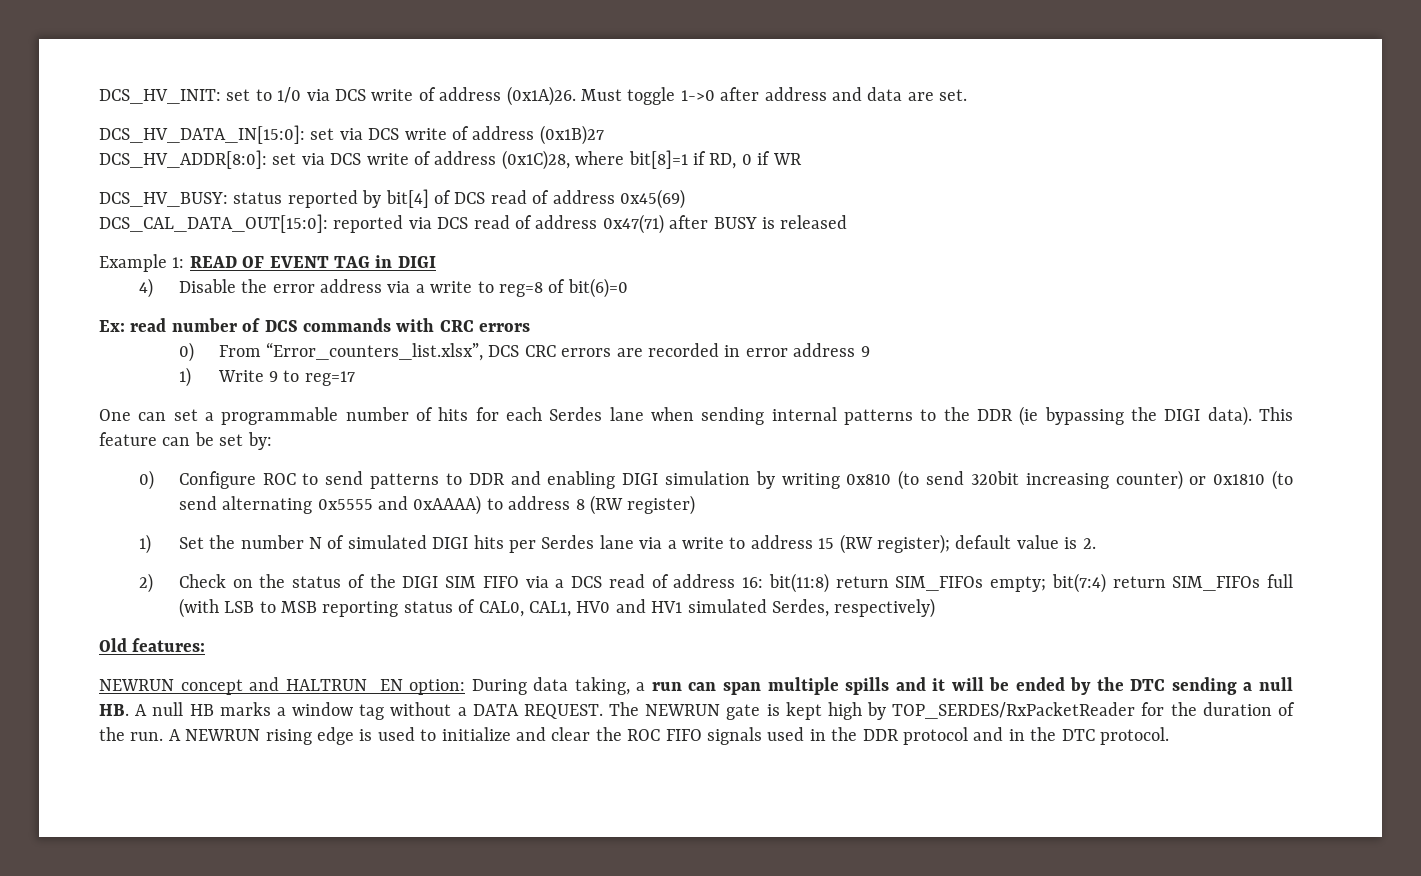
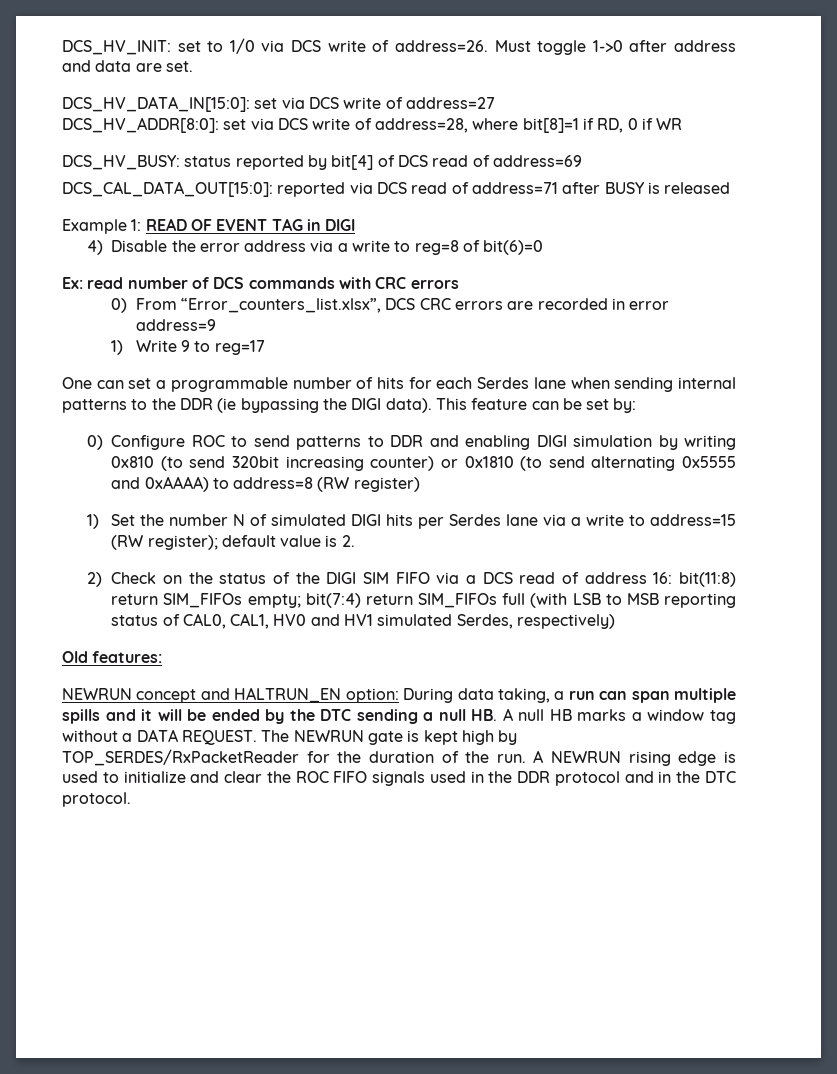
- DCS_HV_INIT: set to 1/0 via DCS write of address (0x1A)26.
+ DCS_HV_INIT: set to 1/0 via DCS write of address=26.
- DCS_HV_DATA_IN[15:0]: set via DCS write of address (0x1B)27
+ DCS_HV_DATA_IN[15:0]: set via DCS write of address=27
- DCS_HV_ADDR[8:0]: set via DCS write of address (0x1C)28, where bit[8]=1 if RD, 0 if WR
+ DCS_HV_ADDR[8:0]: set via DCS write of address=28, where bit[8]=1 if RD, 0 if WR
- DCS_HV_BUSY: status reported by bit[4] of DCS read of address 0x45(69)
+ DCS_HV_BUSY: status reported by bit[4] of DCS read of address=69
- DCS_CAL_DATA_OUT[15:0]: reported via DCS read of address 0x47(71) after BUSY is released
+ DCS_CAL_DATA_OUT[15:0]: reported via DCS read of address=71 after BUSY is released
- 0) From “Error_counters_list.xlsx”, DCS CRC errors are recorded in error address 9
+ 0) From “Error_counters_list.xlsx”, DCS CRC errors are recorded in error address=9
- 0) Configure ROC to send patterns to DDR and enabling DIGI simulation by writing 0x810 (to send 320bit increasing counter) or 0x1810 (to send alternating 0x5555 and 0xAAAA) to address 8 (RW register)
+ 0) Configure ROC to send patterns to DDR and enabling DIGI simulation by writing 0x810 (to send 320bit increasing counter) or 0x1810 (to send alternating 0x5555 and 0xAAAA) to address=8 (RW register)
- 1) Set the number N of simulated DIGI hits per Serdes lane via a write to address 15 (RW register); default value is 2.
+ 1) Set the number N of simulated DIGI hits per Serdes lane via a write to address=15 (RW register); default value is 2.

